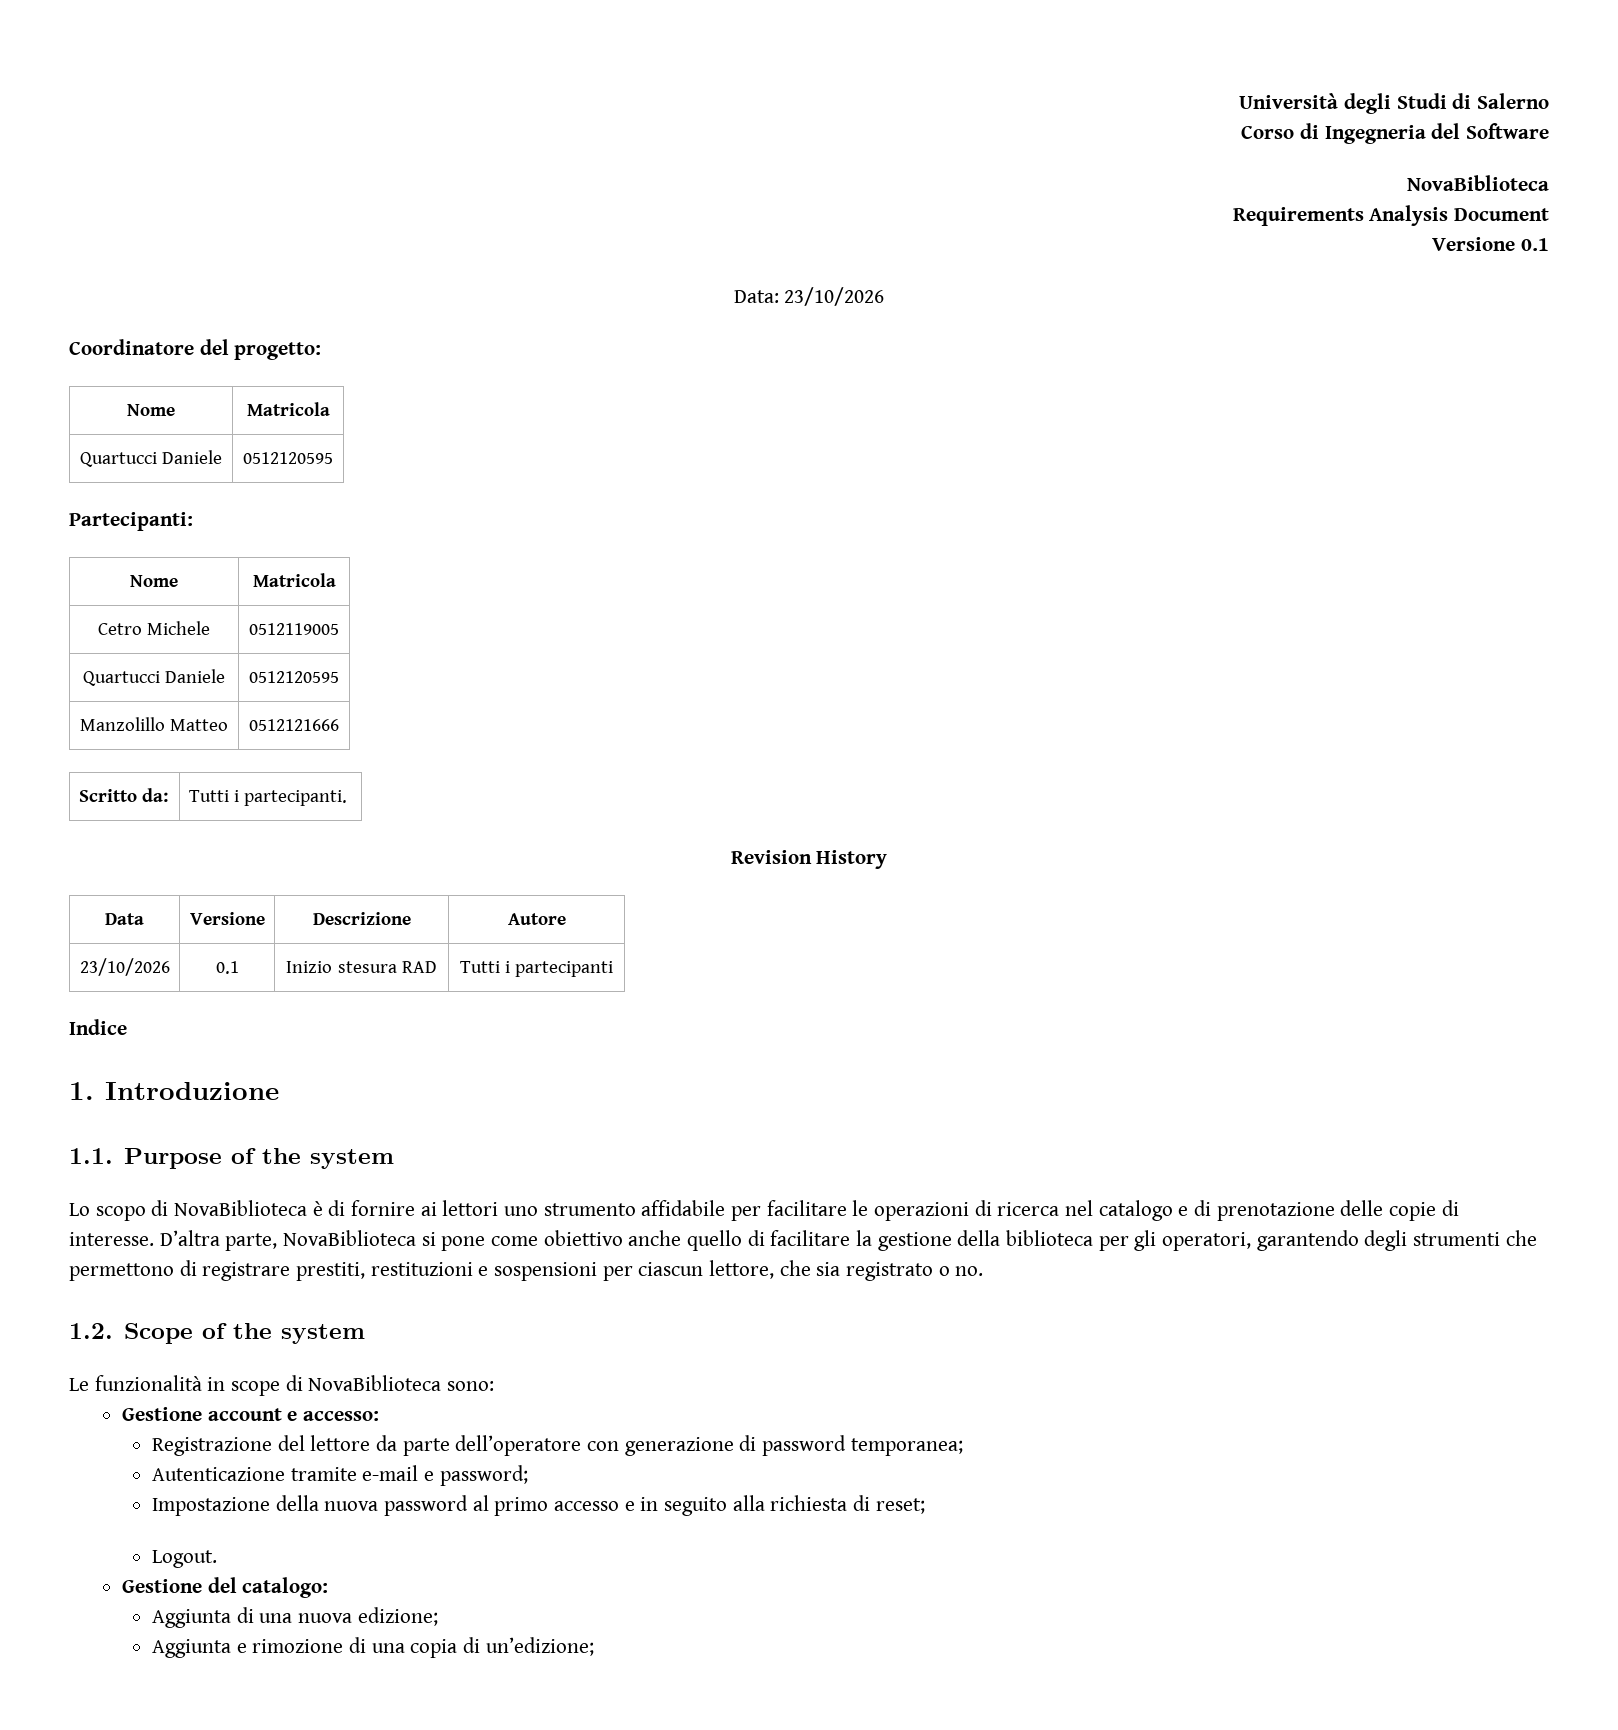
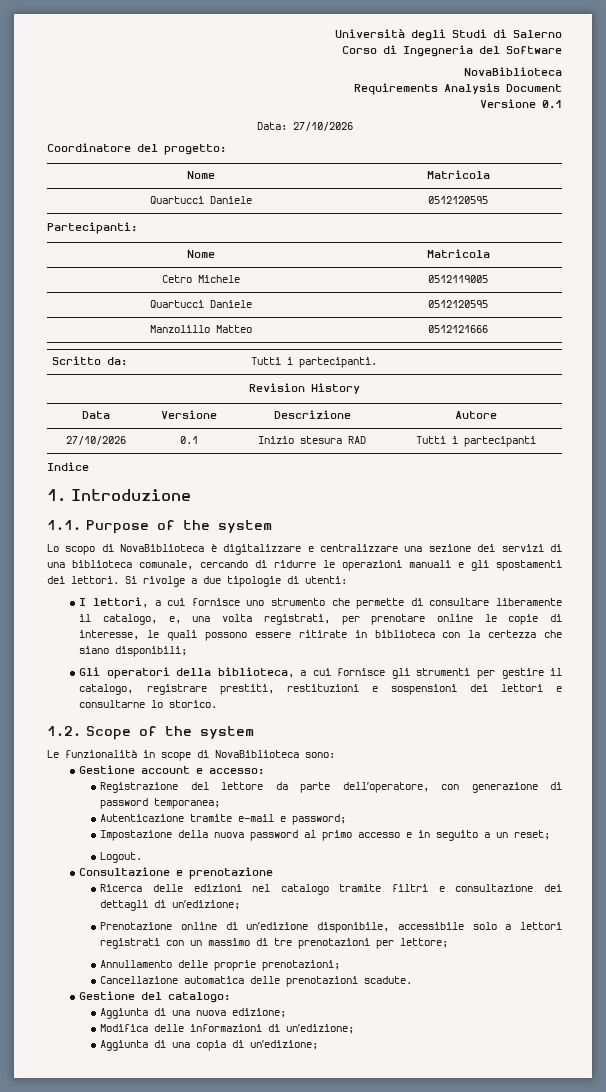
- Data: 23/10/2026
+ Data: 27/10/2026
- 23/10/2026 | 0.1 | Inizio stesura RAD | Tutti i partecipanti
+ 27/10/2026 | 0.1 | Inizio stesura RAD | Tutti i partecipanti
- Lo scopo di NovaBiblioteca è di fornire ai lettori uno strumento affidabile per facilitare le operazioni di ricerca nel catalogo e di prenotazione delle copie di interesse. D’altra parte, NovaBiblioteca si pone come obiettivo anche quello di facilitare la gestione della biblioteca per gli operatori, garantendo degli strumenti che permettono di registrare prestiti, restituzioni e sospensioni per ciascun lettore, che sia registrato o no.
+ Lo scopo di NovaBiblioteca è digitalizzare e centralizzare una sezione dei servizi di una biblioteca comunale, cercando di ridurre le operazioni manuali e gli spostamenti dei lettori. Si rivolge a due tipologie di utenti:
+ I lettori, a cui fornisce uno strumento che permette di consultare liberamente il catalogo, e, una volta registrati, per prenotare online le copie di interesse, le quali possono essere ritirate in biblioteca con la certezza che siano disponibili;
+ Gli operatori della biblioteca, a cui fornisce gli strumenti per gestire il catalogo, registrare prestiti, restituzioni e sospensioni dei lettori e consultarne lo storico.
- Registrazione del lettore da parte dell’operatore con generazione di password temporanea;
+ Registrazione del lettore da parte dell’operatore, con generazione di password temporanea;
- Impostazione della nuova password al primo accesso e in seguito alla richiesta di reset;
+ Impostazione della nuova password al primo accesso e in seguito a un reset;
+ Consultazione e prenotazione
+ Ricerca delle edizioni nel catalogo tramite filtri e consultazione dei dettagli di un’edizione;
+ Prenotazione online di un’edizione disponibile, accessibile solo a lettori registrati con un massimo di tre prenotazioni per lettore;
+ Annullamento delle proprie prenotazioni;
+ Cancellazione automatica delle prenotazioni scadute.
- Aggiunta e rimozione di una copia di un’edizione;
+ Modifica delle informazioni di un’edizione;
+ Aggiunta di una copia di un’edizione;

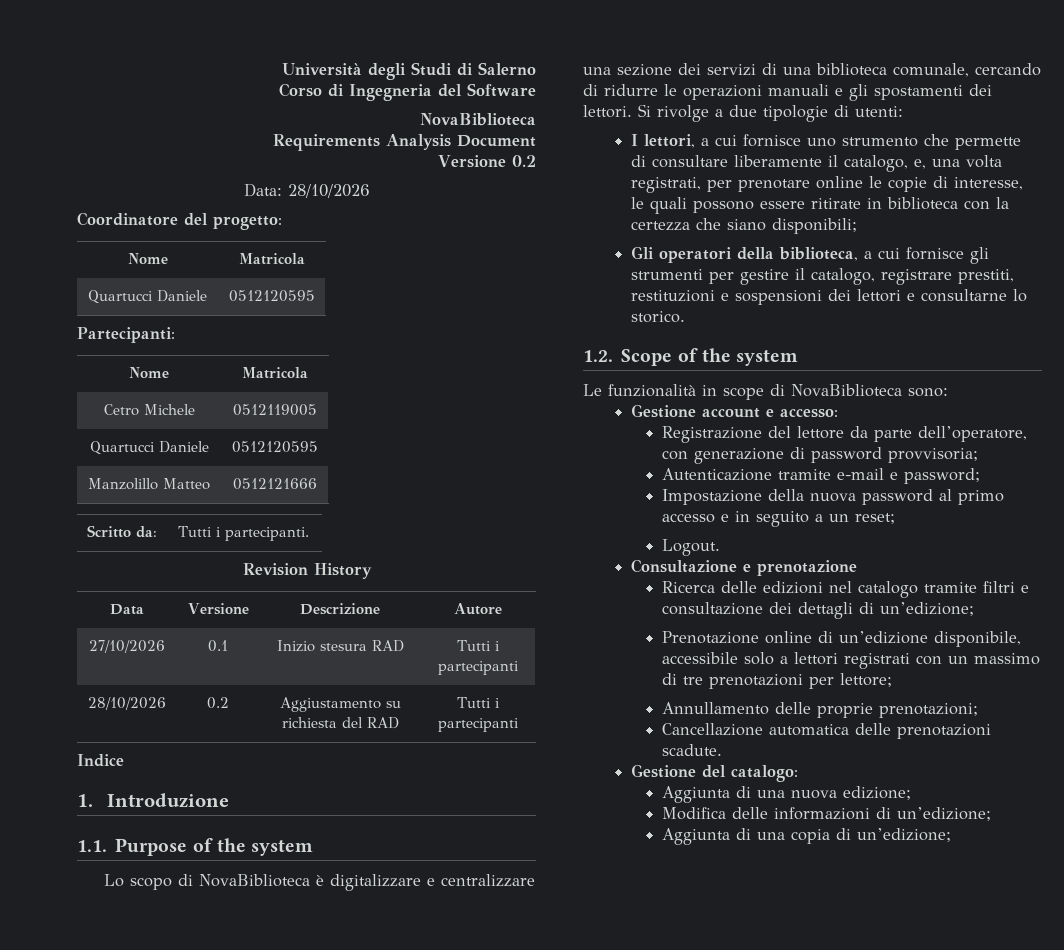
- Versione 0.1
+ Versione 0.2
- Data: 27/10/2026
+ Data: 28/10/2026
+ 28/10/2026 | 0.2 | Aggiustamento su richiesta del RAD | Tutti i partecipanti
- Registrazione del lettore da parte dell’operatore, con generazione di password temporanea;
+ Registrazione del lettore da parte dell’operatore, con generazione di password provvisoria;

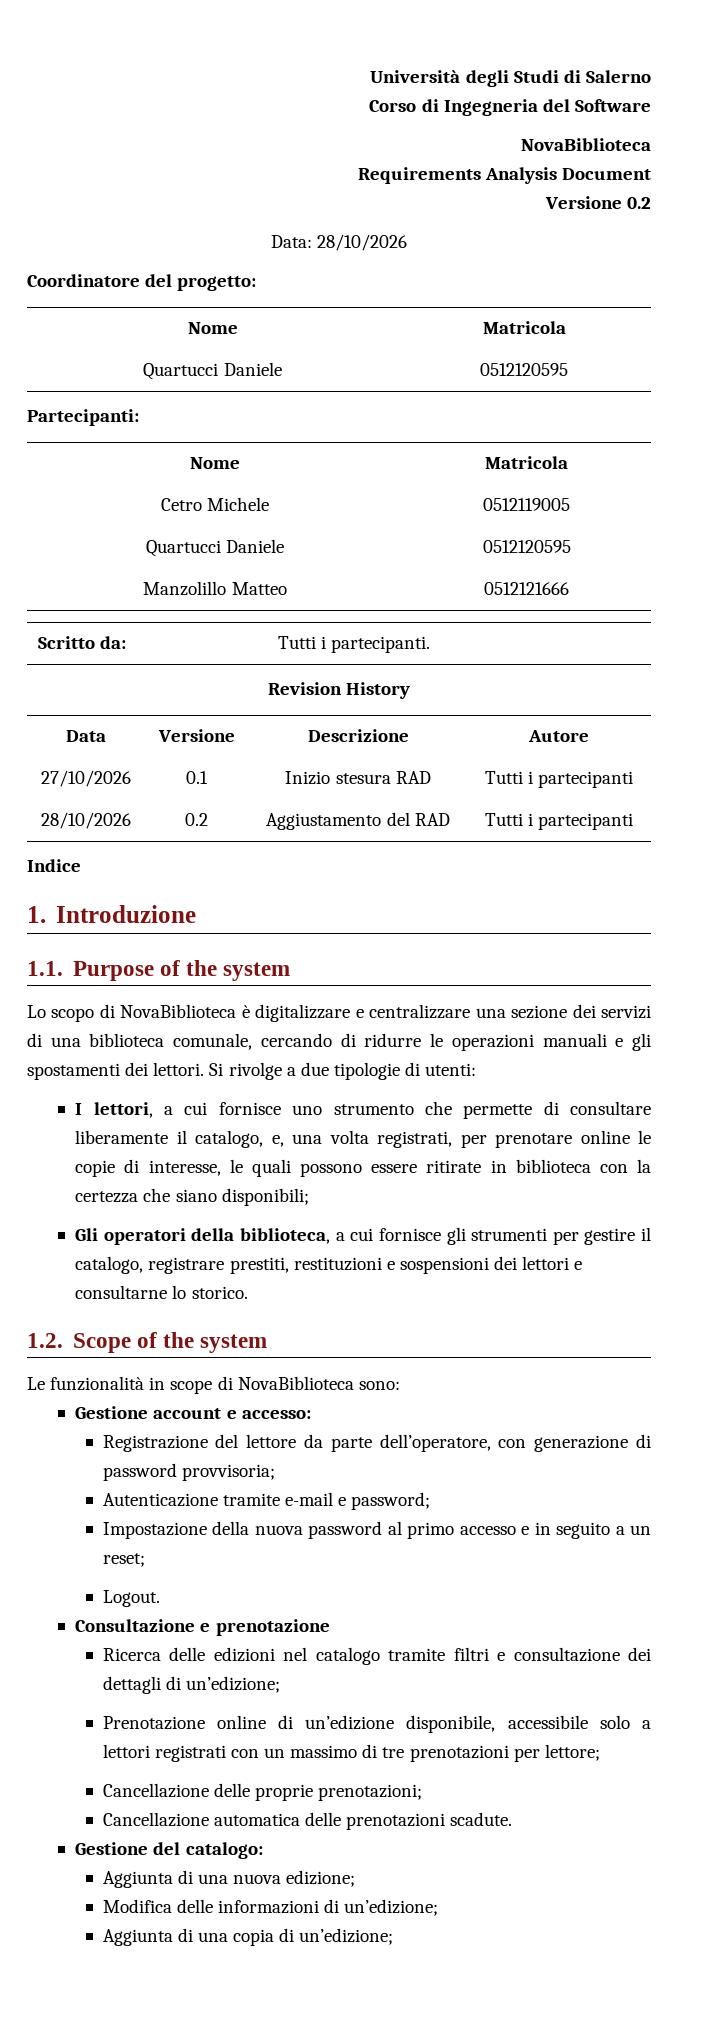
- 28/10/2026 | 0.2 | Aggiustamento su richiesta del RAD | Tutti i partecipanti
+ 28/10/2026 | 0.2 | Aggiustamento del RAD | Tutti i partecipanti
- Annullamento delle proprie prenotazioni;
+ Cancellazione delle proprie prenotazioni;

